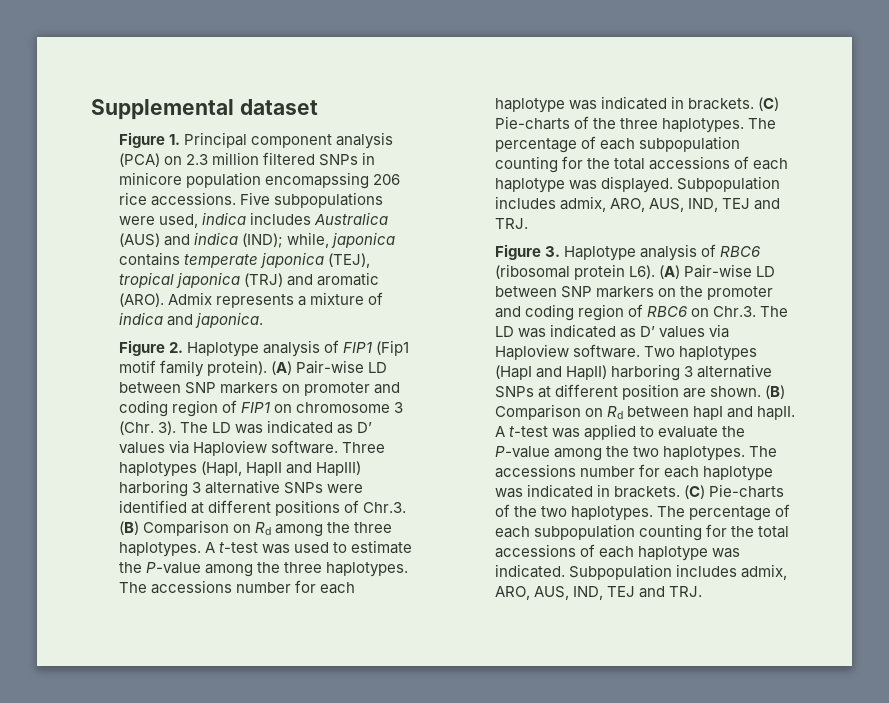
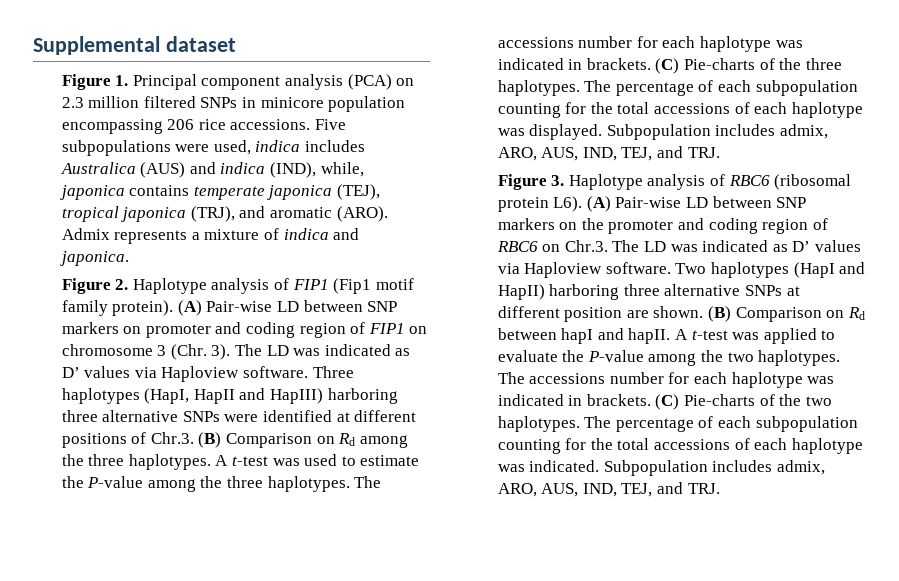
- Figure 1. Principal component analysis (PCA) on 2.3 million filtered SNPs in minicore population encomapssing 206 rice accessions.
+ Figure 1. Principal component analysis (PCA) on 2.3 million filtered SNPs in minicore population encompassing 206 rice accessions.
- Five subpopulations were used, indica includes Australica (AUS) and indica (IND); while, japonica contains temperate japonica (TEJ), tropical japonica (TRJ) and aromatic (ARO).
+ Five subpopulations were used, indica includes Australica (AUS) and indica (IND), while, japonica contains temperate japonica (TEJ), tropical japonica (TRJ), and aromatic (ARO).
- Three haplotypes (HapI, HapII and HapIII) harboring 3 alternative SNPs were identified at different positions of Chr.3. (B) Comparison on Rd among the three haplotypes.
+ Three haplotypes (HapI, HapII and HapIII) harboring three alternative SNPs were identified at different positions of Chr.3. (B) Comparison on Rd among the three haplotypes.
- The percentage of each subpopulation counting for the total accessions of each haplotype was displayed. Subpopulation includes admix, ARO, AUS, IND, TEJ and TRJ.
+ The percentage of each subpopulation counting for the total accessions of each haplotype was displayed. Subpopulation includes admix, ARO, AUS, IND, TEJ, and TRJ.
- Two haplotypes (HapI and HapII) harboring 3 alternative SNPs at different position are shown.
+ Two haplotypes (HapI and HapII) harboring three alternative SNPs at different position are shown.
- The percentage of each subpopulation counting for the total accessions of each haplotype was indicated. Subpopulation includes admix, ARO, AUS, IND, TEJ and TRJ.
+ The percentage of each subpopulation counting for the total accessions of each haplotype was indicated. Subpopulation includes admix, ARO, AUS, IND, TEJ, and TRJ.

